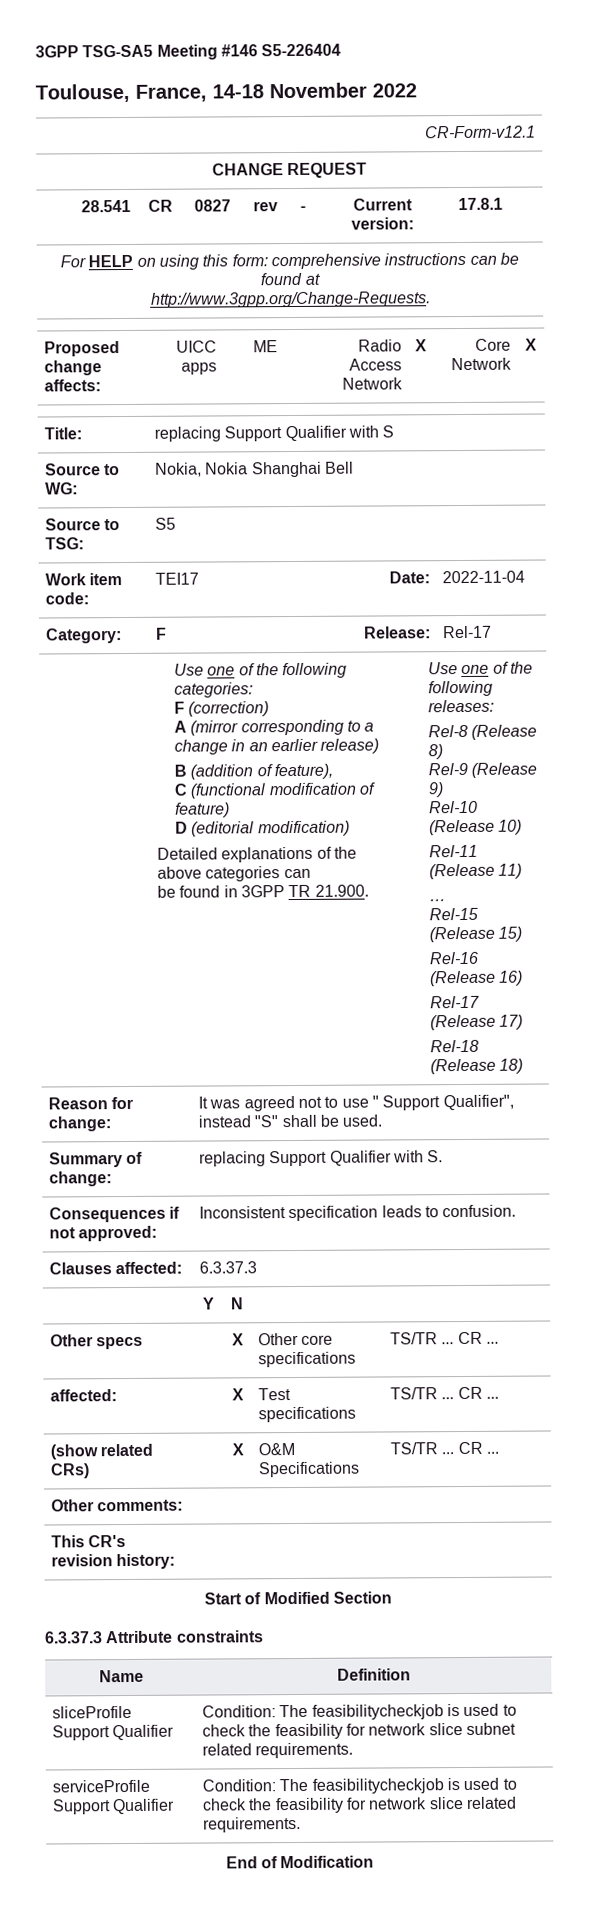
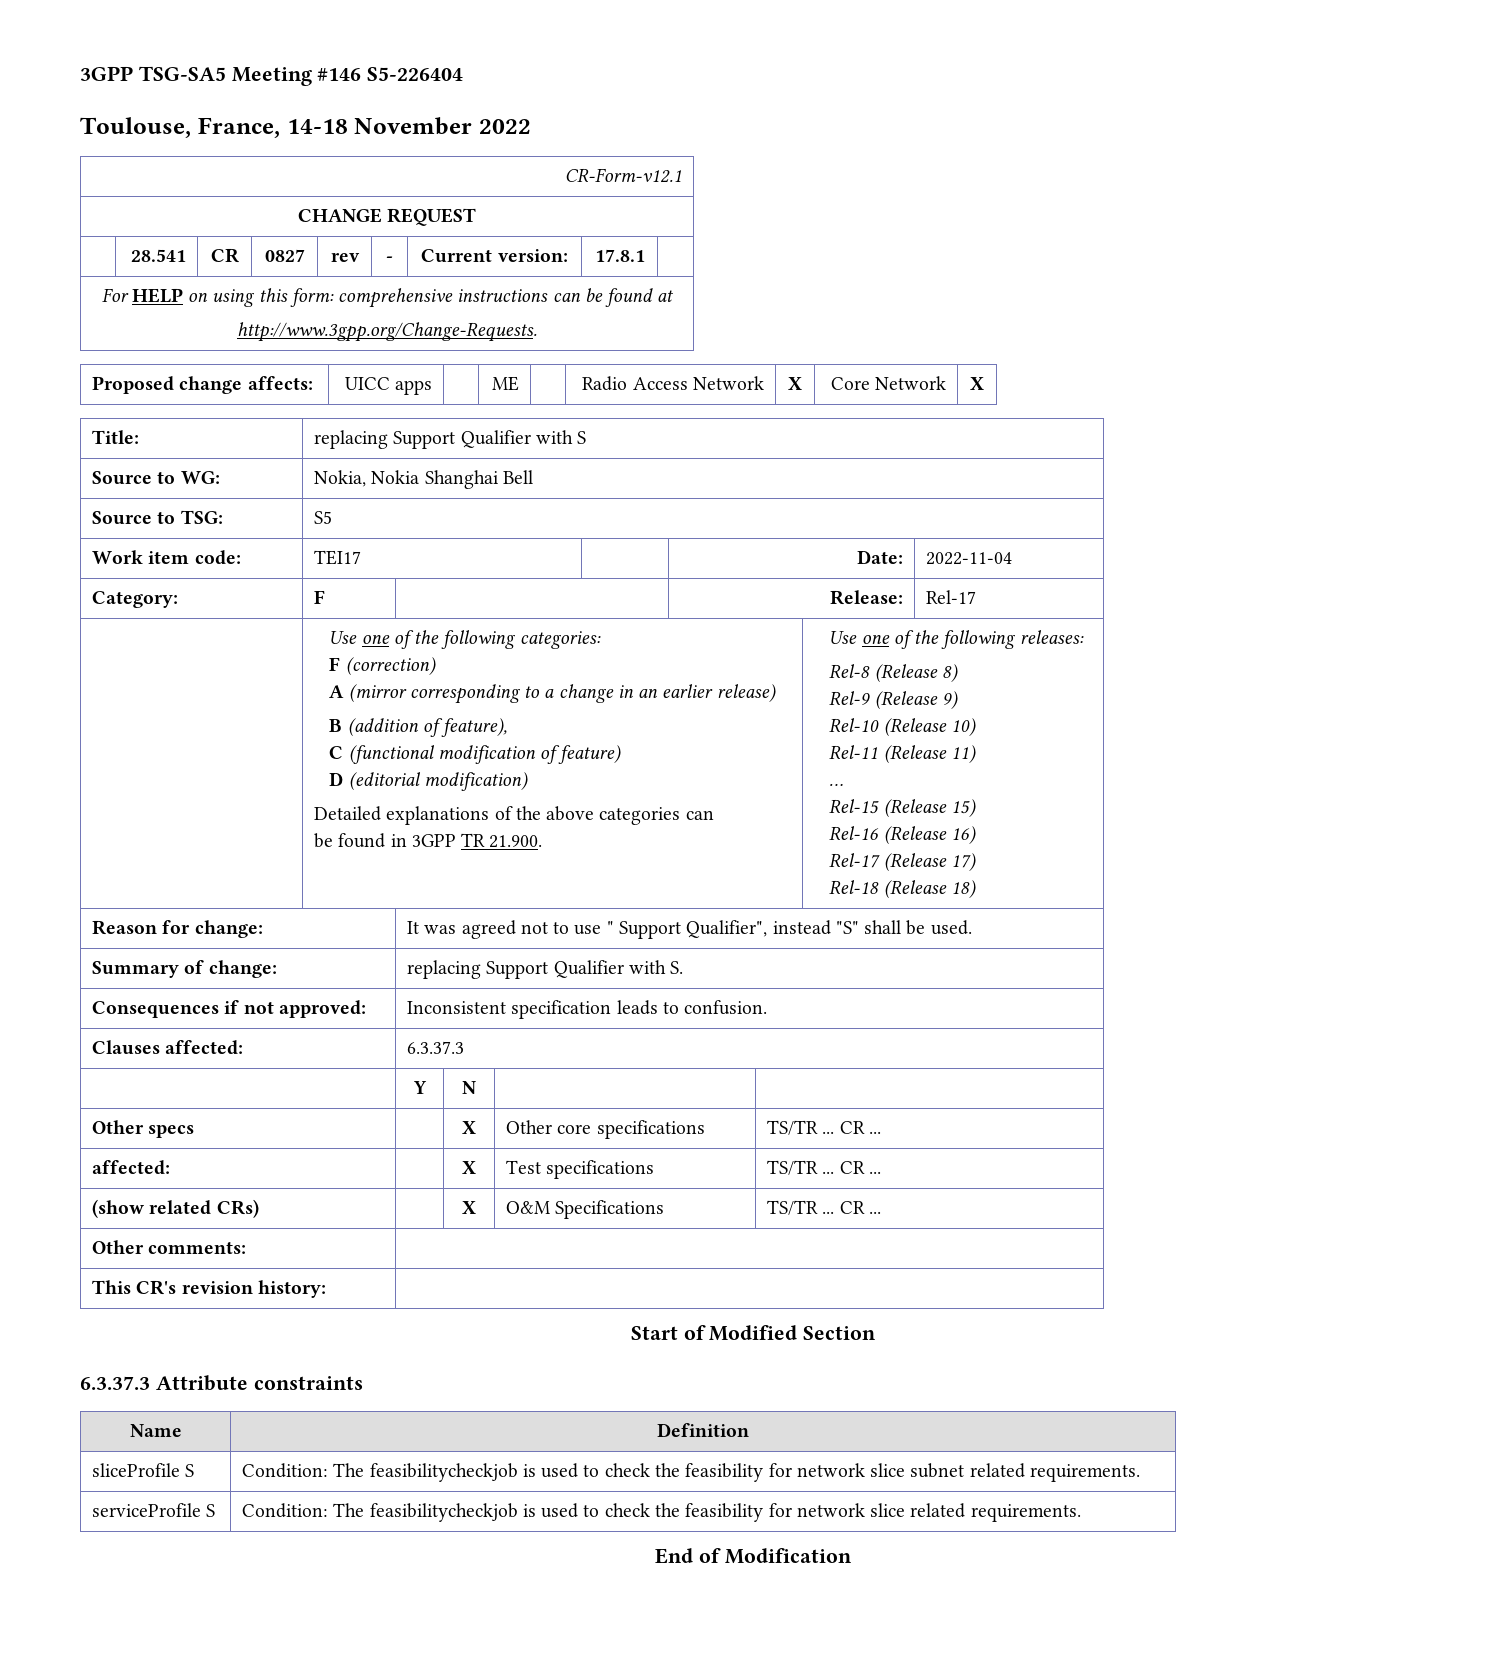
- sliceProfile Support Qualifier | Condition: The feasibilitycheckjob is used to check the feasibility for network slice subnet related requirements.
+ sliceProfile S | Condition: The feasibilitycheckjob is used to check the feasibility for network slice subnet related requirements.
- serviceProfile Support Qualifier | Condition: The feasibilitycheckjob is used to check the feasibility for network slice related requirements.
+ serviceProfile S | Condition: The feasibilitycheckjob is used to check the feasibility for network slice related requirements.

